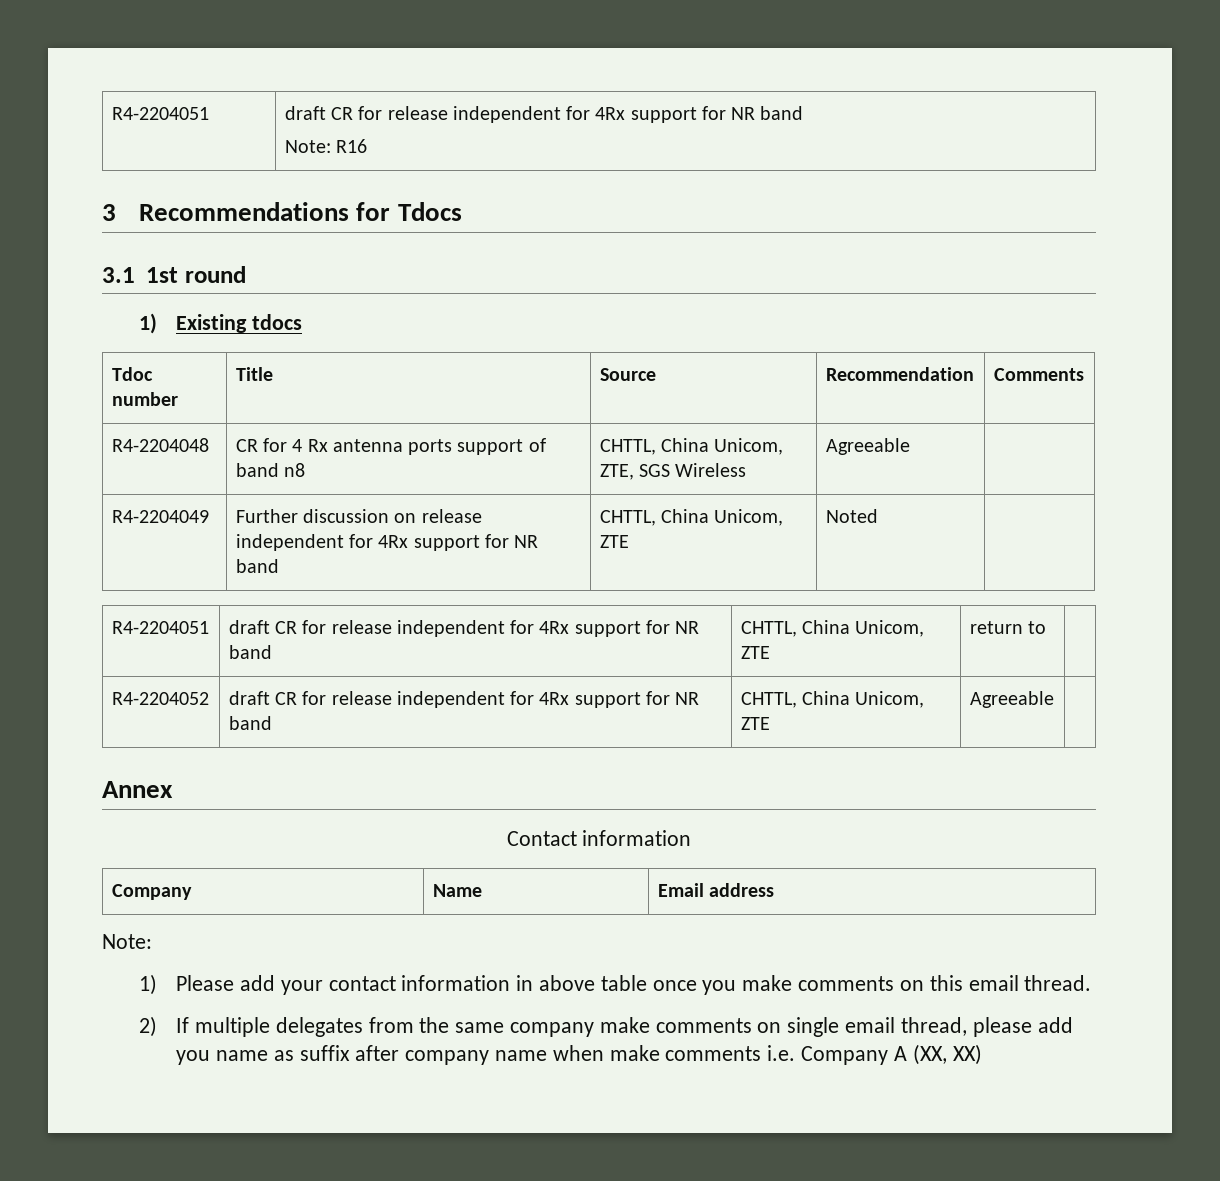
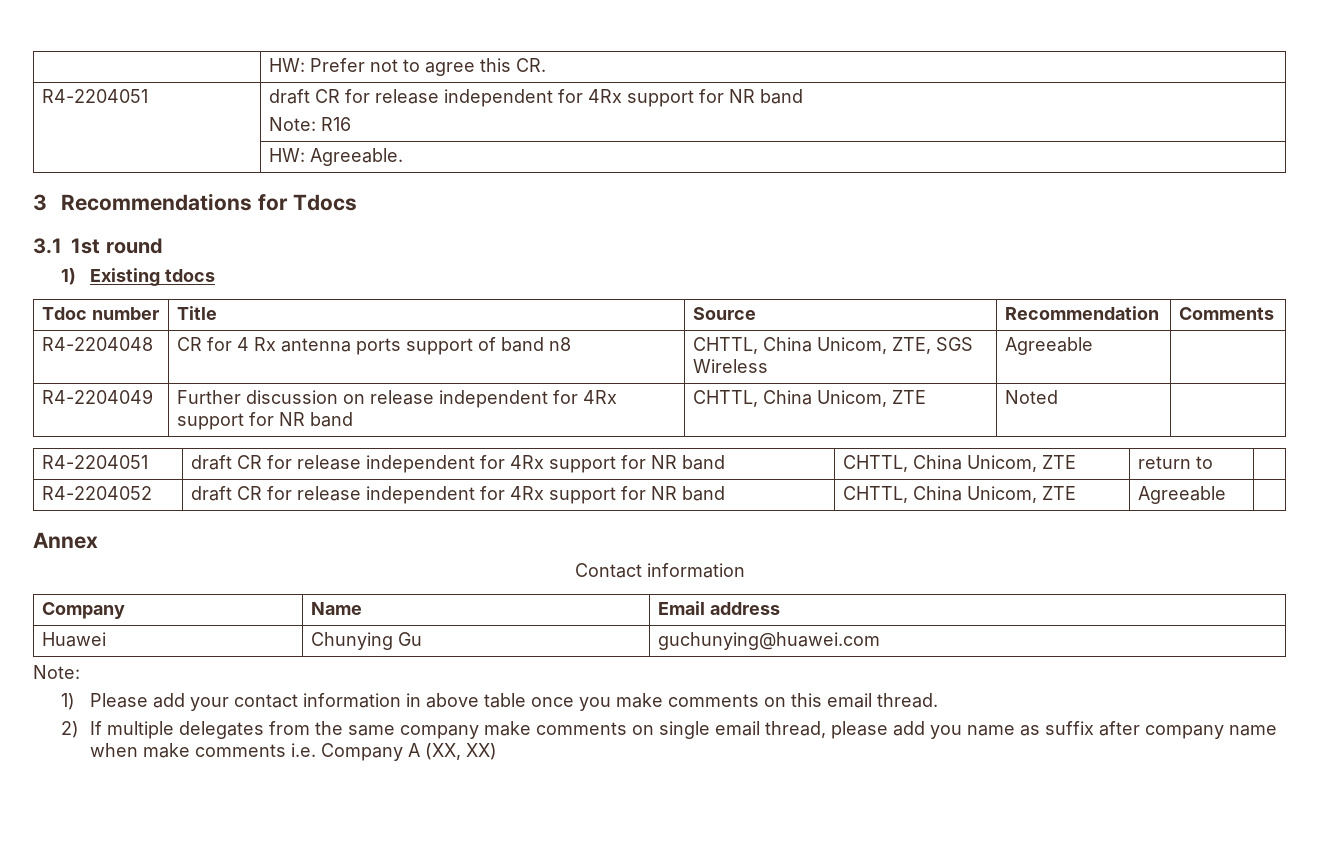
+ | HW: Prefer not to agree this CR.
+ | HW: Agreeable.
+ Huawei | Chunying Gu | guchunying@huawei.com

